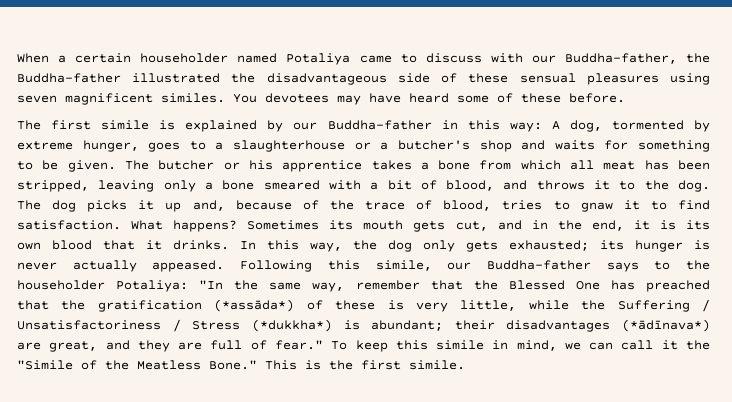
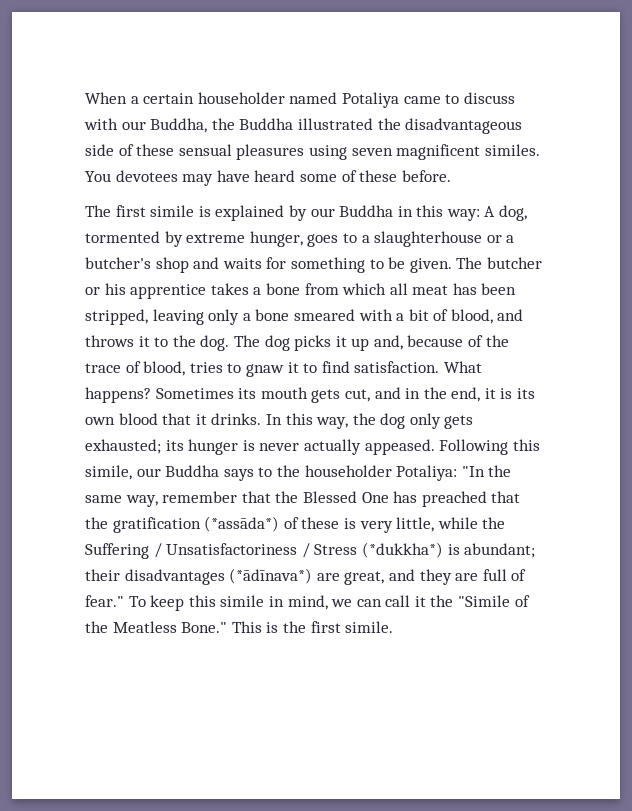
- When a certain householder named Potaliya came to discuss with our Buddha-father, the Buddha-father illustrated the disadvantageous side of these sensual pleasures using seven magnificent similes.
+ When a certain householder named Potaliya came to discuss with our Buddha, the Buddha illustrated the disadvantageous side of these sensual pleasures using seven magnificent similes.
- The first simile is explained by our Buddha-father in this way: A dog, tormented by extreme hunger, goes to a slaughterhouse or a butcher's shop and waits for something to be given.
+ The first simile is explained by our Buddha in this way: A dog, tormented by extreme hunger, goes to a slaughterhouse or a butcher's shop and waits for something to be given.
- Following this simile, our Buddha-father says to the householder Potaliya: "In the same way, remember that the Blessed One has preached that the gratification (*assāda*) of these is very little, while the Suffering / Unsatisfactoriness / Stress (*dukkha*) is abundant; their disadvantages (*ādīnava*) are great, and they are full of fear."
+ Following this simile, our Buddha says to the householder Potaliya: "In the same way, remember that the Blessed One has preached that the gratification (*assāda*) of these is very little, while the Suffering / Unsatisfactoriness / Stress (*dukkha*) is abundant; their disadvantages (*ādīnava*) are great, and they are full of fear."

